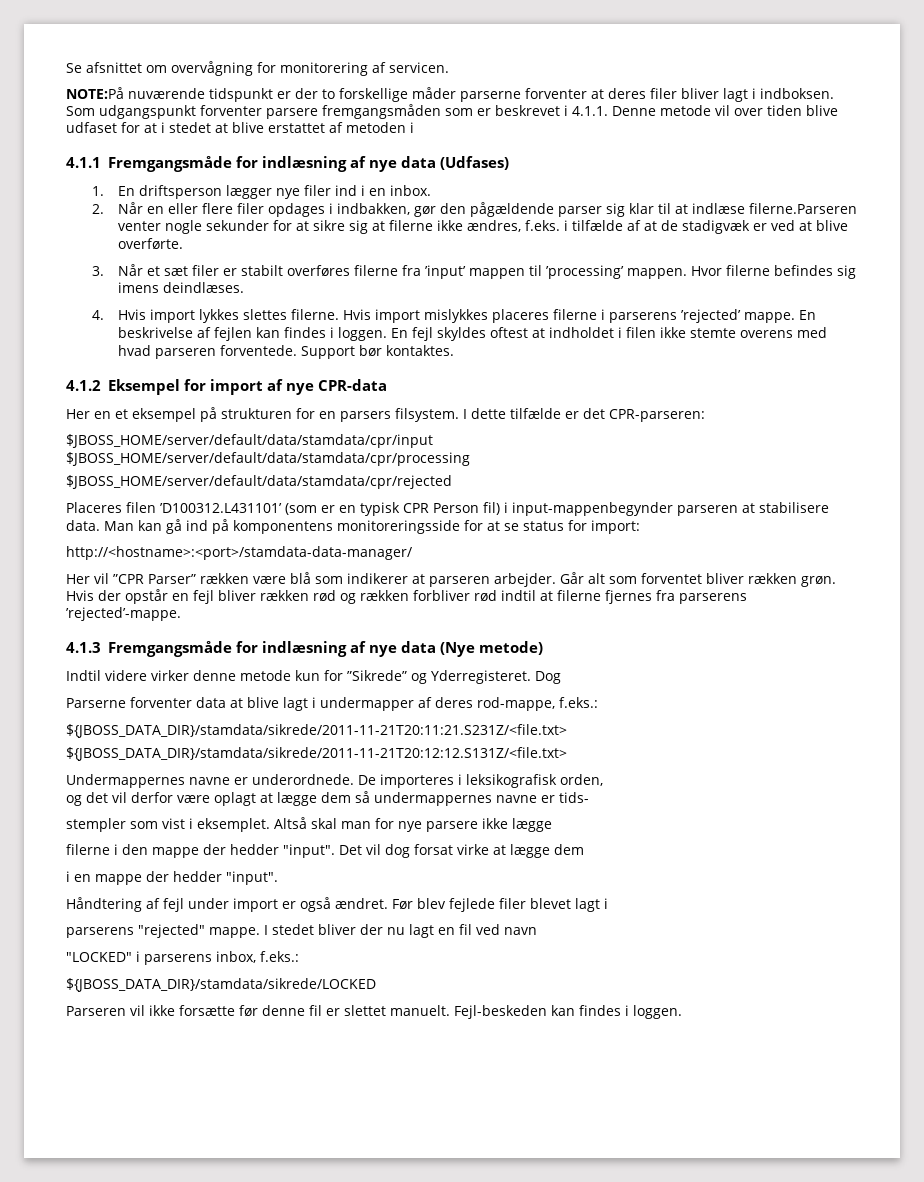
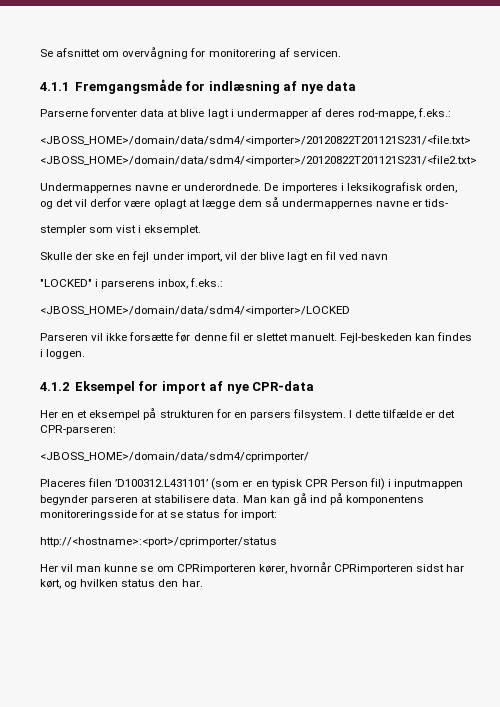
- NOTE:På nuværende tidspunkt er der to forskellige måder parserne forventer at deres filer bliver lagt i indboksen. Som udgangspunkt forventer parsere fremgangsmåden som er beskrevet i 4.1.1. Denne metode vil over tiden blive udfaset for at i stedet at blive erstattet af metoden i
- 4.1.1 Fremgangsmåde for indlæsning af nye data (Udfases)
- 1. En driftsperson lægger nye filer ind i en inbox.
- 2. Når en eller flere filer opdages i indbakken, gør den pågældende parser sig klar til at indlæse filerne.Parseren venter nogle sekunder for at sikre sig at filerne ikke ændres, f.eks. i tilfælde af at de stadigvæk er ved at blive overførte.
- 3. Når et sæt filer er stabilt overføres filerne fra ’input’ mappen til ’processing’ mappen. Hvor filerne befindes sig imens deindlæses.
- 4. Hvis import lykkes slettes filerne. Hvis import mislykkes placeres filerne i parserens ’rejected’ mappe. En beskrivelse af fejlen kan findes i loggen. En fejl skyldes oftest at indholdet i filen ikke stemte overens med hvad parseren forventede. Support bør kontaktes.
- 4.1.2 Eksempel for import af nye CPR-data
- Her en et eksempel på strukturen for en parsers filsystem. I dette tilfælde er det CPR-parseren:
- $JBOSS_HOME/server/default/data/stamdata/cpr/input
- $JBOSS_HOME/server/default/data/stamdata/cpr/processing
- $JBOSS_HOME/server/default/data/stamdata/cpr/rejected
- Placeres filen ’D100312.L431101’ (som er en typisk CPR Person fil) i input-mappenbegynder parseren at stabilisere data. Man kan gå ind på komponentens monitoreringsside for at se status for import:
- http://<hostname>:<port>/stamdata-data-manager/
- Her vil ”CPR Parser” rækken være blå som indikerer at parseren arbejder. Går alt som forventet bliver rækken grøn. Hvis der opstår en fejl bliver rækken rød og rækken forbliver rød indtil at filerne fjernes fra parserens ’rejected’-mappe.
- 4.1.3 Fremgangsmåde for indlæsning af nye data (Nye metode)
- Indtil videre virker denne metode kun for ”Sikrede” og Yderregisteret. Dog
+ 4.1.1 Fremgangsmåde for indlæsning af nye data
- ${JBOSS_DATA_DIR}/stamdata/sikrede/2011-11-21T20:11:21.S231Z/<file.txt>
- ${JBOSS_DATA_DIR}/stamdata/sikrede/2011-11-21T20:12:12.S131Z/<file.txt>
+ <JBOSS_HOME>/domain/data/sdm4/<importer>/20120822T201121S231/<file.txt>
+ <JBOSS_HOME>/domain/data/sdm4/<importer>/20120822T201121S231/<file2.txt>
- stempler som vist i eksemplet. Altså skal man for nye parsere ikke lægge
- filerne i den mappe der hedder "input". Det vil dog forsat virke at lægge dem
- i en mappe der hedder "input".
- Håndtering af fejl under import er også ændret. Før blev fejlede filer blevet lagt i
- parserens "rejected" mappe. I stedet bliver der nu lagt en fil ved navn
+ stempler som vist i eksemplet.
+ Skulle der ske en fejl under import, vil der blive lagt en fil ved navn
- ${JBOSS_DATA_DIR}/stamdata/sikrede/LOCKED
+ <JBOSS_HOME>/domain/data/sdm4/<importer>/LOCKED
+ 4.1.2 Eksempel for import af nye CPR-data
+ Her en et eksempel på strukturen for en parsers filsystem. I dette tilfælde er det CPR-parseren:
+ <JBOSS_HOME>/domain/data/sdm4/cprimporter/
+ Placeres filen ’D100312.L431101’ (som er en typisk CPR Person fil) i inputmappen begynder parseren at stabilisere data. Man kan gå ind på komponentens monitoreringsside for at se status for import:
+ http://<hostname>:<port>/cprimporter/status
+ Her vil man kunne se om CPRimporteren kører, hvornår CPRimporteren sidst har kørt, og hvilken status den har.

